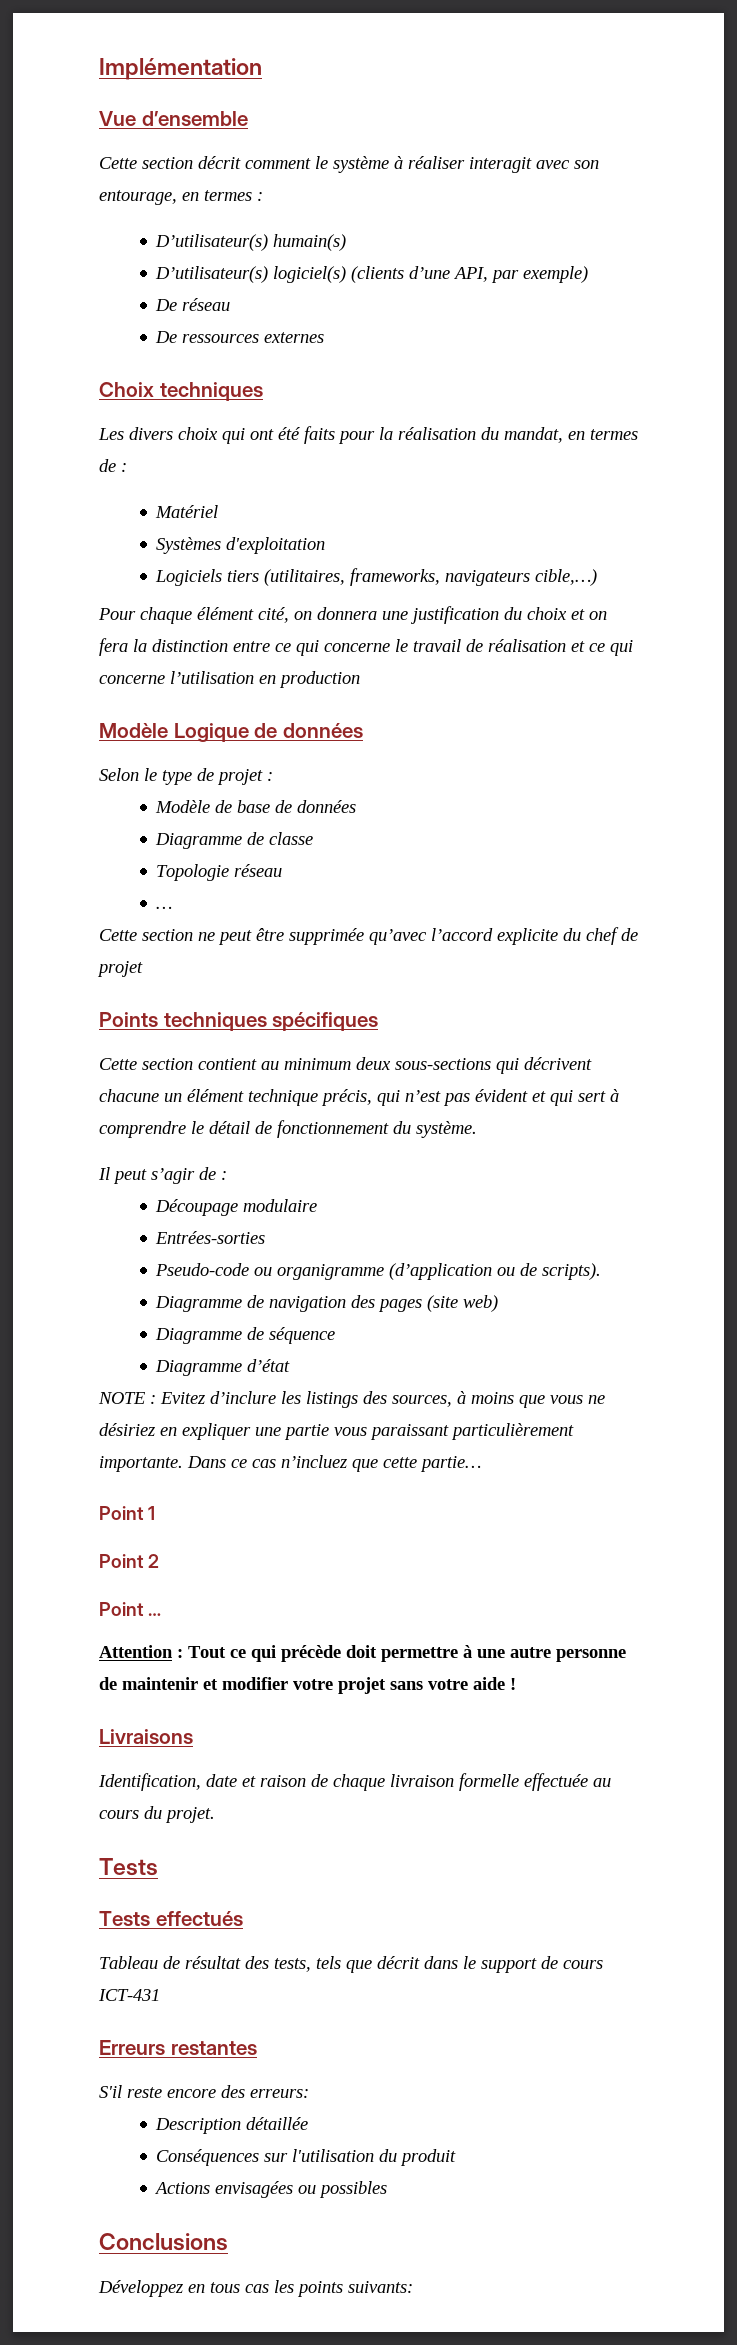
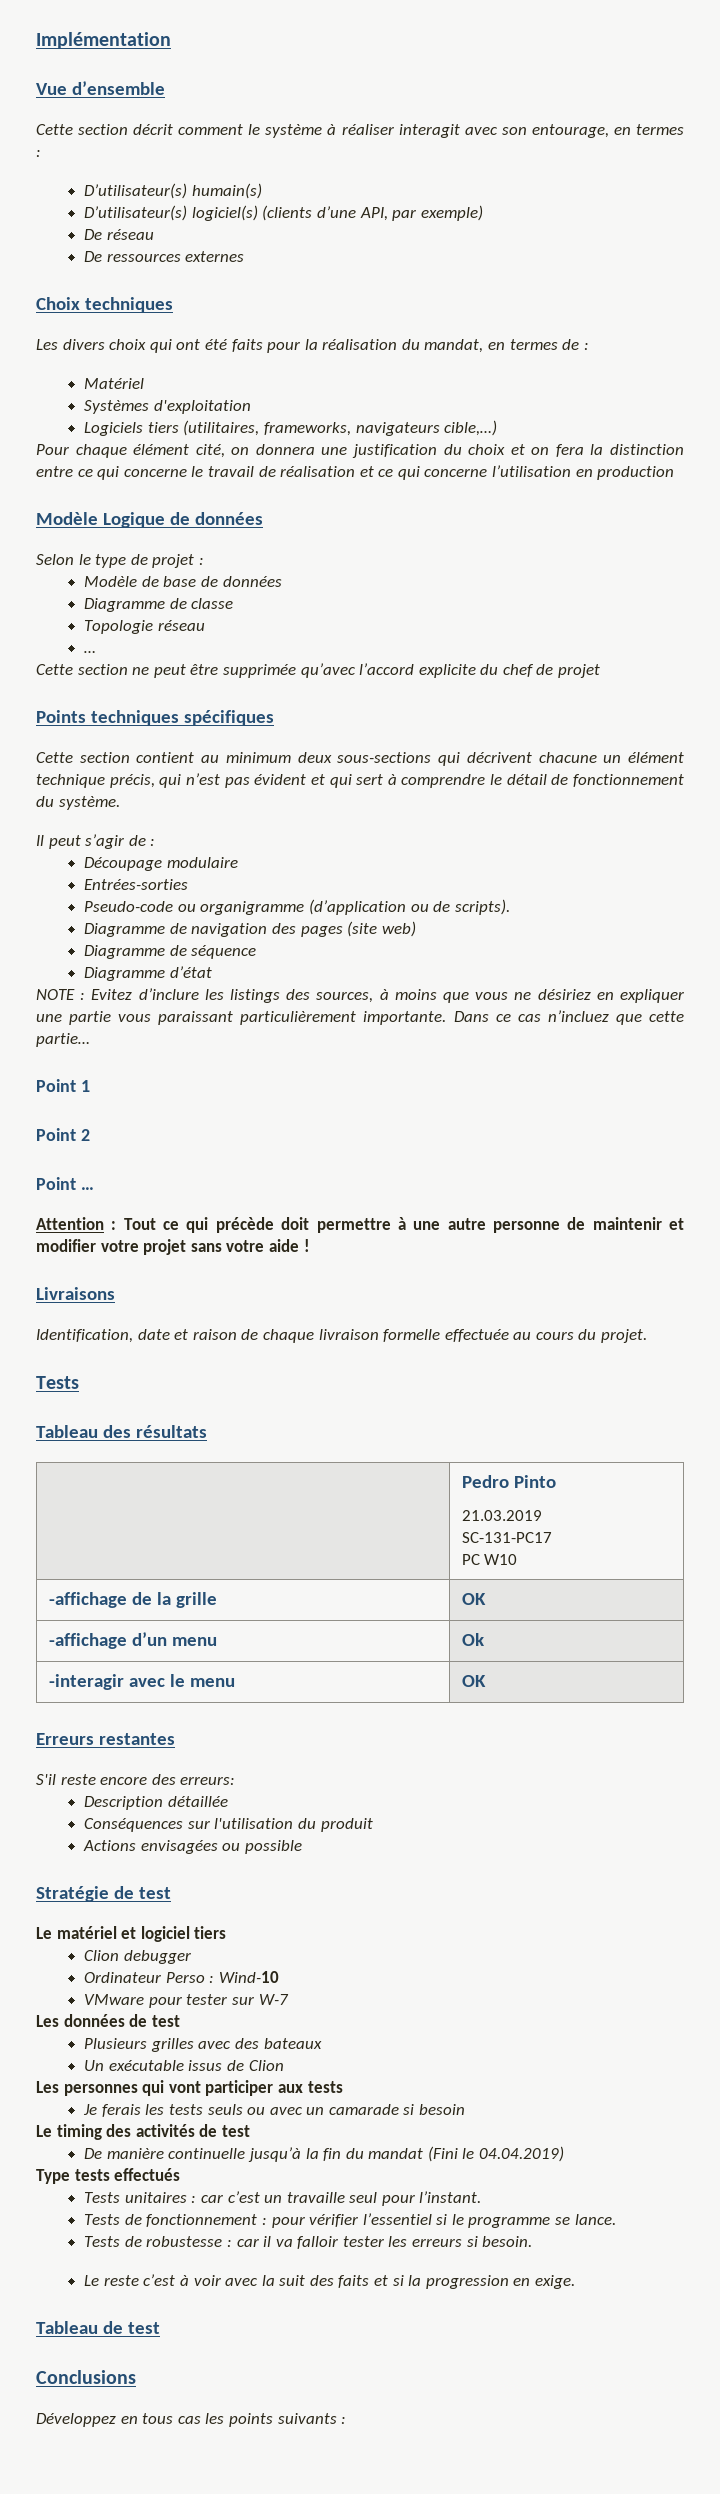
- Tests effectués
- Tableau de résultat des tests, tels que décrit dans le support de cours ICT-431
+ Tableau des résultats
+ | Pedro Pinto
+ 21.03.2019
+ SC-131-PC17
+ PC W10
+ -affichage de la grille | OK
+ -affichage d’un menu | Ok
+ -interagir avec le menu | OK
- Actions envisagées ou possibles
+ Actions envisagées ou possible
+ Stratégie de test
+ Le matériel et logiciel tiers
+ Clion debugger
+ Ordinateur Perso : Wind-10
+ VMware pour tester sur W-7
+ Les données de test
+ Plusieurs grilles avec des bateaux
+ Un exécutable issus de Clion
+ Les personnes qui vont participer aux tests
+ Je ferais les tests seuls ou avec un camarade si besoin
+ Le timing des activités de test
+ De manière continuelle jusqu’à la fin du mandat (Fini le 04.04.2019)
+ Type tests effectués
+ Tests unitaires : car c’est un travaille seul pour l’instant.
+ Tests de fonctionnement : pour vérifier l’essentiel si le programme se lance.
+ Tests de robustesse : car il va falloir tester les erreurs si besoin.
+ Le reste c’est à voir avec la suit des faits et si la progression en exige.
+ Tableau de test
- Développez en tous cas les points suivants:
+ Développez en tous cas les points suivants :

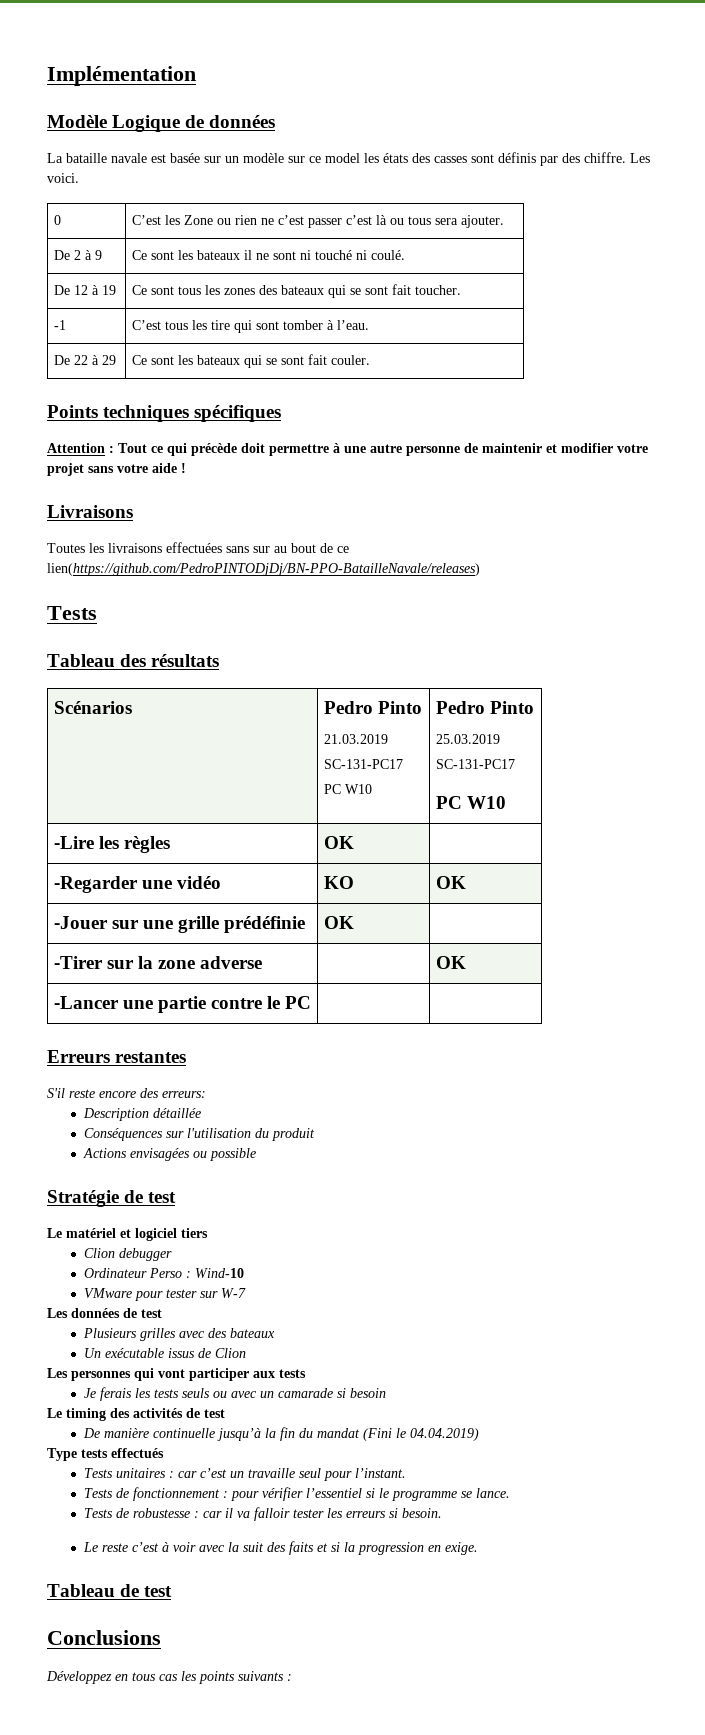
- Vue d’ensemble
- Cette section décrit comment le système à réaliser interagit avec son entourage, en termes :
- D’utilisateur(s) humain(s)
- D’utilisateur(s) logiciel(s) (clients d’une API, par exemple)
- De réseau
- De ressources externes
- Choix techniques
- Les divers choix qui ont été faits pour la réalisation du mandat, en termes de :
- Matériel
- Systèmes d'exploitation
- Logiciels tiers (utilitaires, frameworks, navigateurs cible,…)
- Pour chaque élément cité, on donnera une justification du choix et on fera la distinction entre ce qui concerne le travail de réalisation et ce qui concerne l’utilisation en production
  Modèle Logique de données
- Selon le type de projet :
- Modèle de base de données
- Diagramme de classe
- Topologie réseau
- …
- Cette section ne peut être supprimée qu’avec l’accord explicite du chef de projet
+ La bataille navale est basée sur un modèle sur ce model les états des casses sont définis par des chiffre. Les voici.
+ 0 | C’est les Zone ou rien ne c’est passer c’est là ou tous sera ajouter.
+ De 2 à 9 | Ce sont les bateaux il ne sont ni touché ni coulé.
+ De 12 à 19 | Ce sont tous les zones des bateaux qui se sont fait toucher.
+ -1 | C’est tous les tire qui sont tomber à l’eau.
+ De 22 à 29 | Ce sont les bateaux qui se sont fait couler.
  Points techniques spécifiques
- Cette section contient au minimum deux sous-sections qui décrivent chacune un élément technique précis, qui n’est pas évident et qui sert à comprendre le détail de fonctionnement du système.
- Il peut s’agir de :
- Découpage modulaire
- Entrées-sorties
- Pseudo-code ou organigramme (d’application ou de scripts).
- Diagramme de navigation des pages (site web)
- Diagramme de séquence
- Diagramme d’état
- NOTE : Evitez d’inclure les listings des sources, à moins que vous ne désiriez en expliquer une partie vous paraissant particulièrement importante. Dans ce cas n’incluez que cette partie…
- Point 1
- Point 2
- Point …
- Identification, date et raison de chaque livraison formelle effectuée au cours du projet.
+ Toutes les livraisons effectuées sans sur au bout de ce lien(https://github.com/PedroPINTODjDj/BN-PPO-BatailleNavale/releases)
- | Pedro Pinto
+ Scénarios | Pedro Pinto
  21.03.2019
  SC-131-PC17
+ PC W10 | Pedro Pinto
+ 25.03.2019
+ SC-131-PC17
  PC W10
- -affichage de la grille | OK
- -affichage d’un menu | Ok
- -interagir avec le menu | OK
+ -Lire les règles | OK |
+ -Regarder une vidéo | KO | OK
+ -Jouer sur une grille prédéfinie | OK |
+ -Tirer sur la zone adverse | | OK
+ -Lancer une partie contre le PC | |

